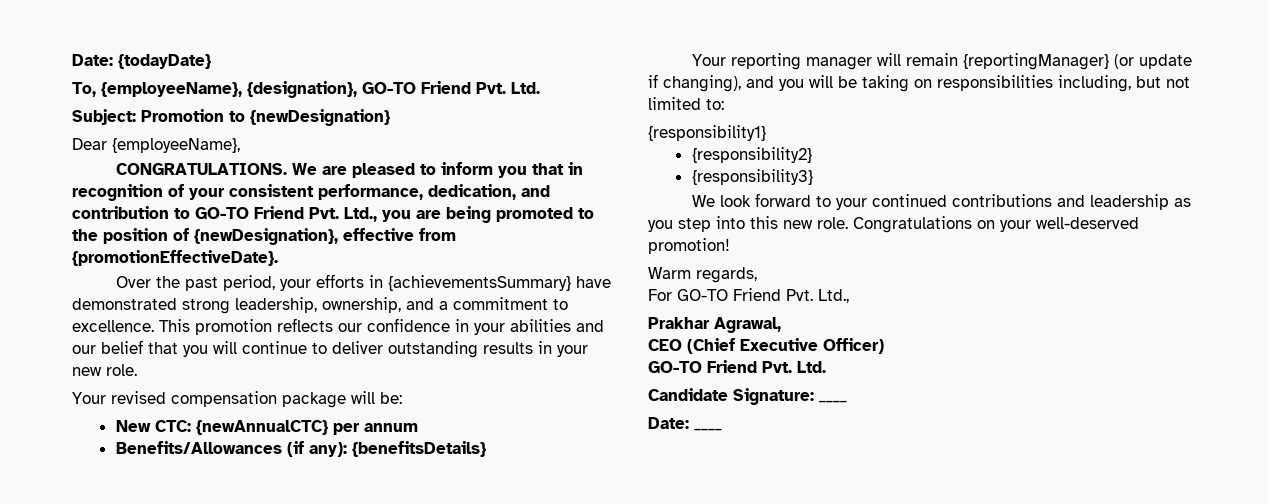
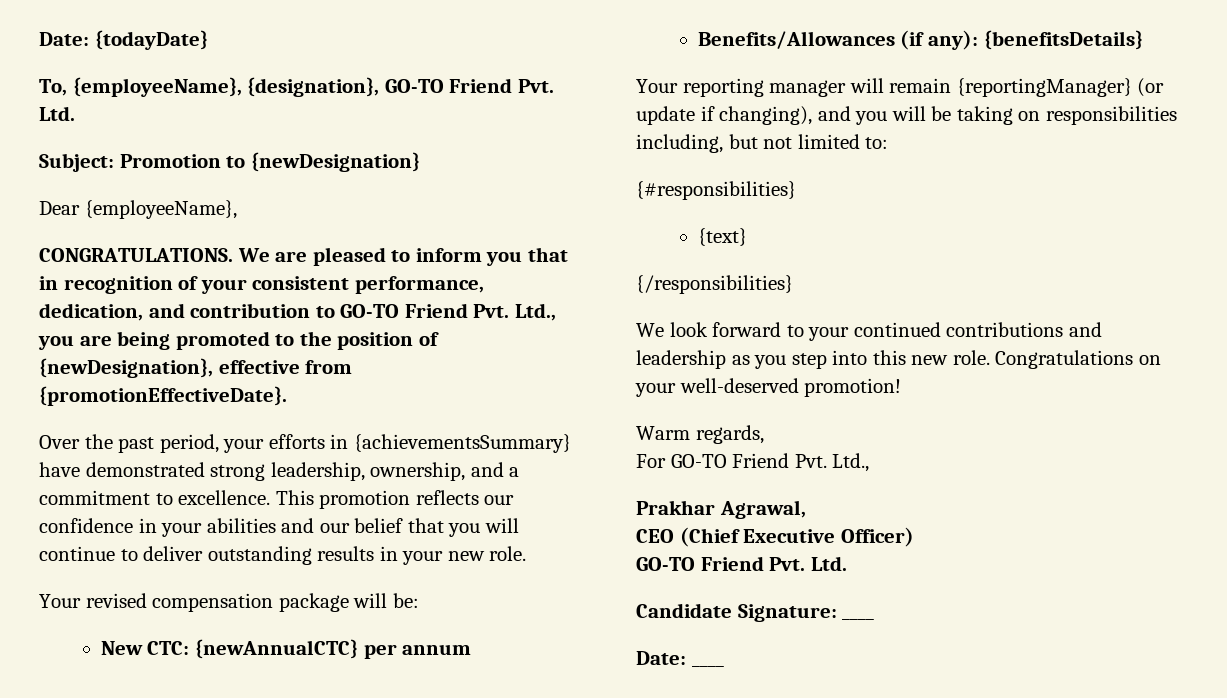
- {responsibility1}
- {responsibility2}
- {responsibility3}
+ {#responsibilities}
+ {text}
+ {/responsibilities}

